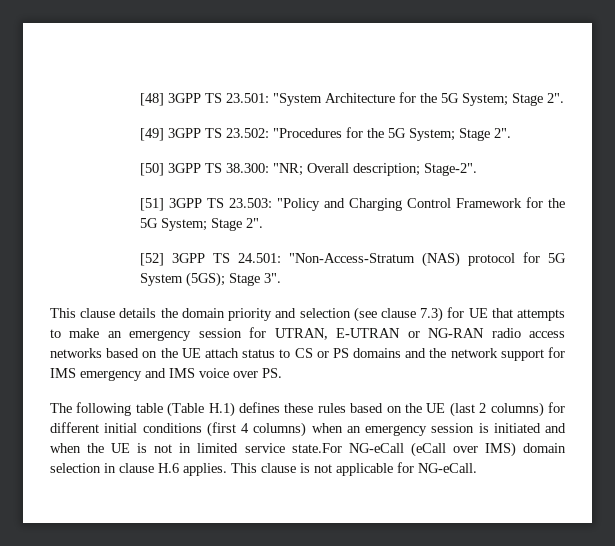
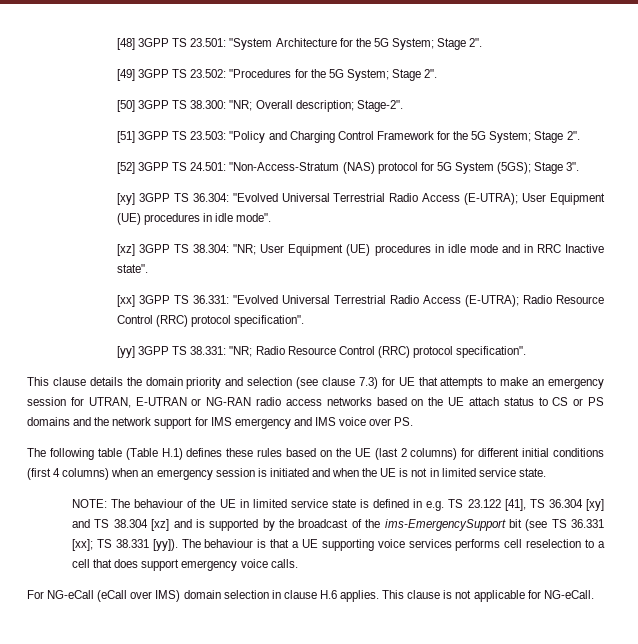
+ [xy] 3GPP TS 36.304: "Evolved Universal Terrestrial Radio Access (E-UTRA); User Equipment (UE) procedures in idle mode".
+ [xz] 3GPP TS 38.304: "NR; User Equipment (UE) procedures in idle mode and in RRC Inactive state".
+ [xx] 3GPP TS 36.331: "Evolved Universal Terrestrial Radio Access (E-UTRA); Radio Resource Control (RRC) protocol specification".
+ [yy] 3GPP TS 38.331: "NR; Radio Resource Control (RRC) protocol specification".
- The following table (Table H.1) defines these rules based on the UE (last 2 columns) for different initial conditions (first 4 columns) when an emergency session is initiated and when the UE is not in limited service state.For NG-eCall (eCall over IMS) domain selection in clause H.6 applies.
+ The following table (Table H.1) defines these rules based on the UE (last 2 columns) for different initial conditions (first 4 columns) when an emergency session is initiated and when the UE is not in limited service state.
+ NOTE: The behaviour of the UE in limited service state is defined in e.g. TS 23.122 [41], TS 36.304 [xy] and TS 38.304 [xz] and is supported by the broadcast of the ims-EmergencySupport bit (see TS 36.331 [xx]; TS 38.331 [yy]). The behaviour is that a UE supporting voice services performs cell reselection to a cell that does support emergency voice calls.
+ For NG-eCall (eCall over IMS) domain selection in clause H.6 applies.

